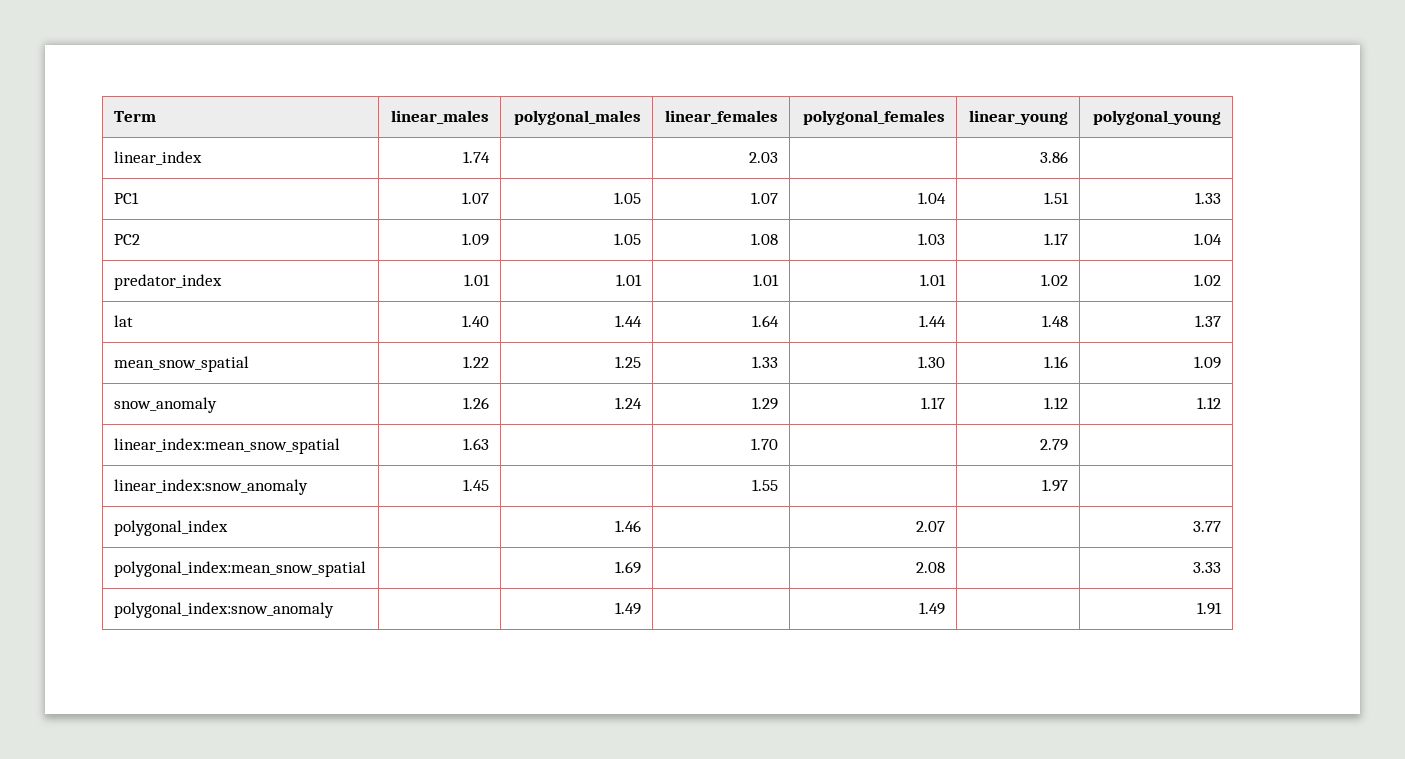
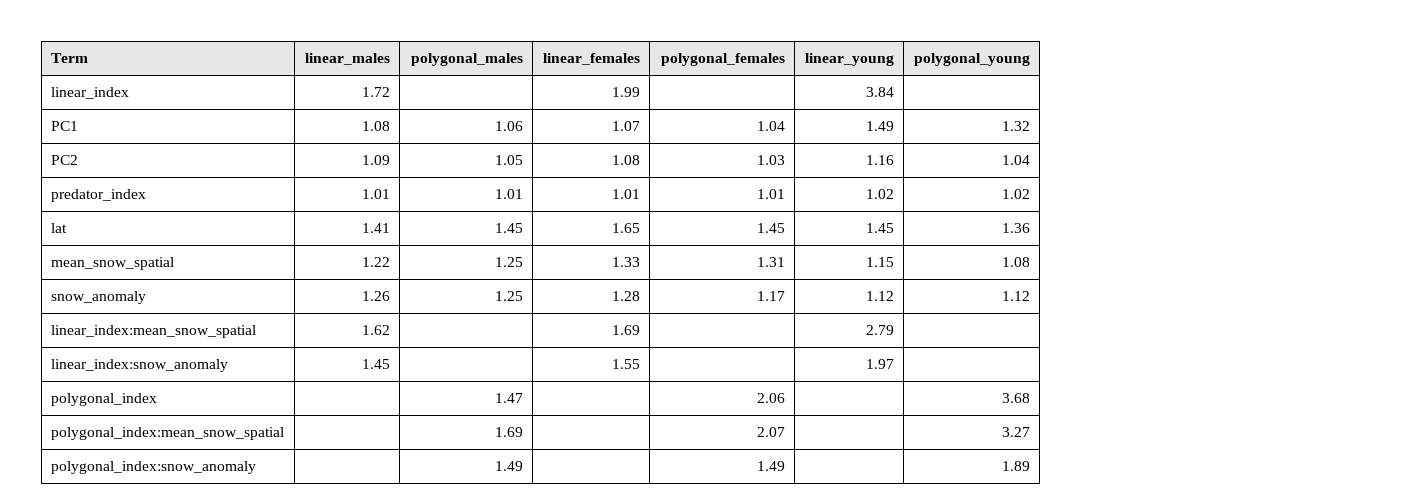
- linear_index | 1.74 | | 2.03 | | 3.86 |
+ linear_index | 1.72 | | 1.99 | | 3.84 |
- PC1 | 1.07 | 1.05 | 1.07 | 1.04 | 1.51 | 1.33
+ PC1 | 1.08 | 1.06 | 1.07 | 1.04 | 1.49 | 1.32
- PC2 | 1.09 | 1.05 | 1.08 | 1.03 | 1.17 | 1.04
+ PC2 | 1.09 | 1.05 | 1.08 | 1.03 | 1.16 | 1.04
- lat | 1.40 | 1.44 | 1.64 | 1.44 | 1.48 | 1.37
+ lat | 1.41 | 1.45 | 1.65 | 1.45 | 1.45 | 1.36
- mean_snow_spatial | 1.22 | 1.25 | 1.33 | 1.30 | 1.16 | 1.09
+ mean_snow_spatial | 1.22 | 1.25 | 1.33 | 1.31 | 1.15 | 1.08
- snow_anomaly | 1.26 | 1.24 | 1.29 | 1.17 | 1.12 | 1.12
+ snow_anomaly | 1.26 | 1.25 | 1.28 | 1.17 | 1.12 | 1.12
- linear_index:mean_snow_spatial | 1.63 | | 1.70 | | 2.79 |
+ linear_index:mean_snow_spatial | 1.62 | | 1.69 | | 2.79 |
- polygonal_index | | 1.46 | | 2.07 | | 3.77
+ polygonal_index | | 1.47 | | 2.06 | | 3.68
- polygonal_index:mean_snow_spatial | | 1.69 | | 2.08 | | 3.33
+ polygonal_index:mean_snow_spatial | | 1.69 | | 2.07 | | 3.27
- polygonal_index:snow_anomaly | | 1.49 | | 1.49 | | 1.91
+ polygonal_index:snow_anomaly | | 1.49 | | 1.49 | | 1.89

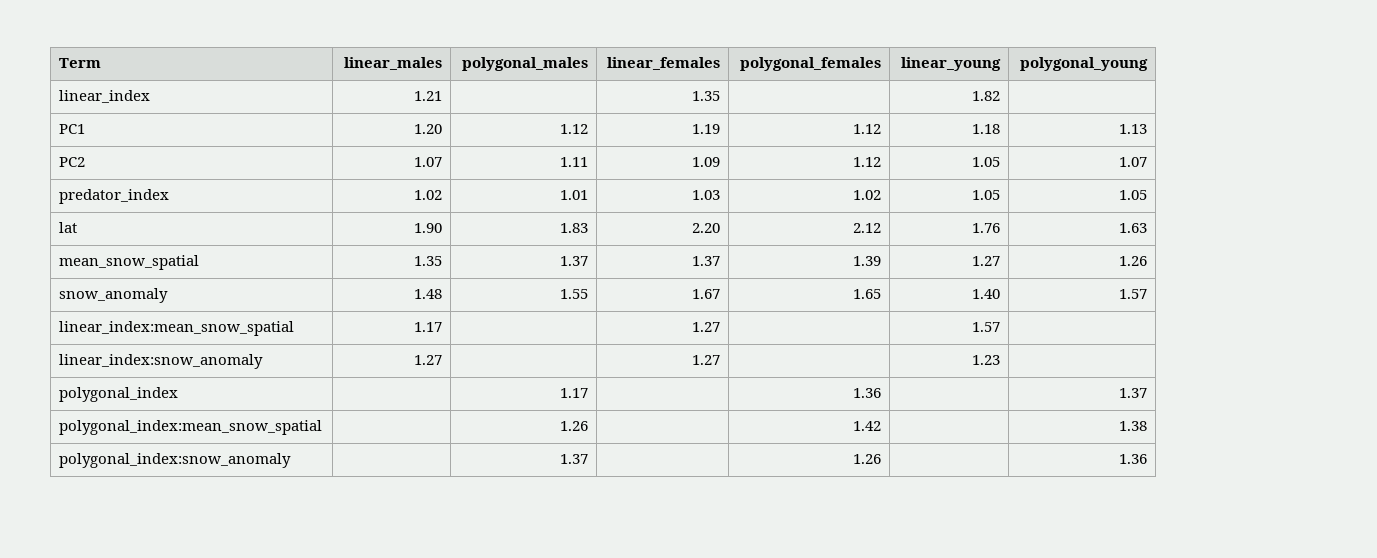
- linear_index | 1.72 | | 1.99 | | 3.84 |
- PC1 | 1.08 | 1.06 | 1.07 | 1.04 | 1.49 | 1.32
- PC2 | 1.09 | 1.05 | 1.08 | 1.03 | 1.16 | 1.04
- predator_index | 1.01 | 1.01 | 1.01 | 1.01 | 1.02 | 1.02
+ linear_index | 1.21 | | 1.35 | | 1.82 |
+ PC1 | 1.20 | 1.12 | 1.19 | 1.12 | 1.18 | 1.13
+ PC2 | 1.07 | 1.11 | 1.09 | 1.12 | 1.05 | 1.07
+ predator_index | 1.02 | 1.01 | 1.03 | 1.02 | 1.05 | 1.05
- lat | 1.41 | 1.45 | 1.65 | 1.45 | 1.45 | 1.36
- mean_snow_spatial | 1.22 | 1.25 | 1.33 | 1.31 | 1.15 | 1.08
- snow_anomaly | 1.26 | 1.25 | 1.28 | 1.17 | 1.12 | 1.12
- linear_index:mean_snow_spatial | 1.62 | | 1.69 | | 2.79 |
- linear_index:snow_anomaly | 1.45 | | 1.55 | | 1.97 |
- polygonal_index | | 1.47 | | 2.06 | | 3.68
- polygonal_index:mean_snow_spatial | | 1.69 | | 2.07 | | 3.27
- polygonal_index:snow_anomaly | | 1.49 | | 1.49 | | 1.89
+ lat | 1.90 | 1.83 | 2.20 | 2.12 | 1.76 | 1.63
+ mean_snow_spatial | 1.35 | 1.37 | 1.37 | 1.39 | 1.27 | 1.26
+ snow_anomaly | 1.48 | 1.55 | 1.67 | 1.65 | 1.40 | 1.57
+ linear_index:mean_snow_spatial | 1.17 | | 1.27 | | 1.57 |
+ linear_index:snow_anomaly | 1.27 | | 1.27 | | 1.23 |
+ polygonal_index | | 1.17 | | 1.36 | | 1.37
+ polygonal_index:mean_snow_spatial | | 1.26 | | 1.42 | | 1.38
+ polygonal_index:snow_anomaly | | 1.37 | | 1.26 | | 1.36

